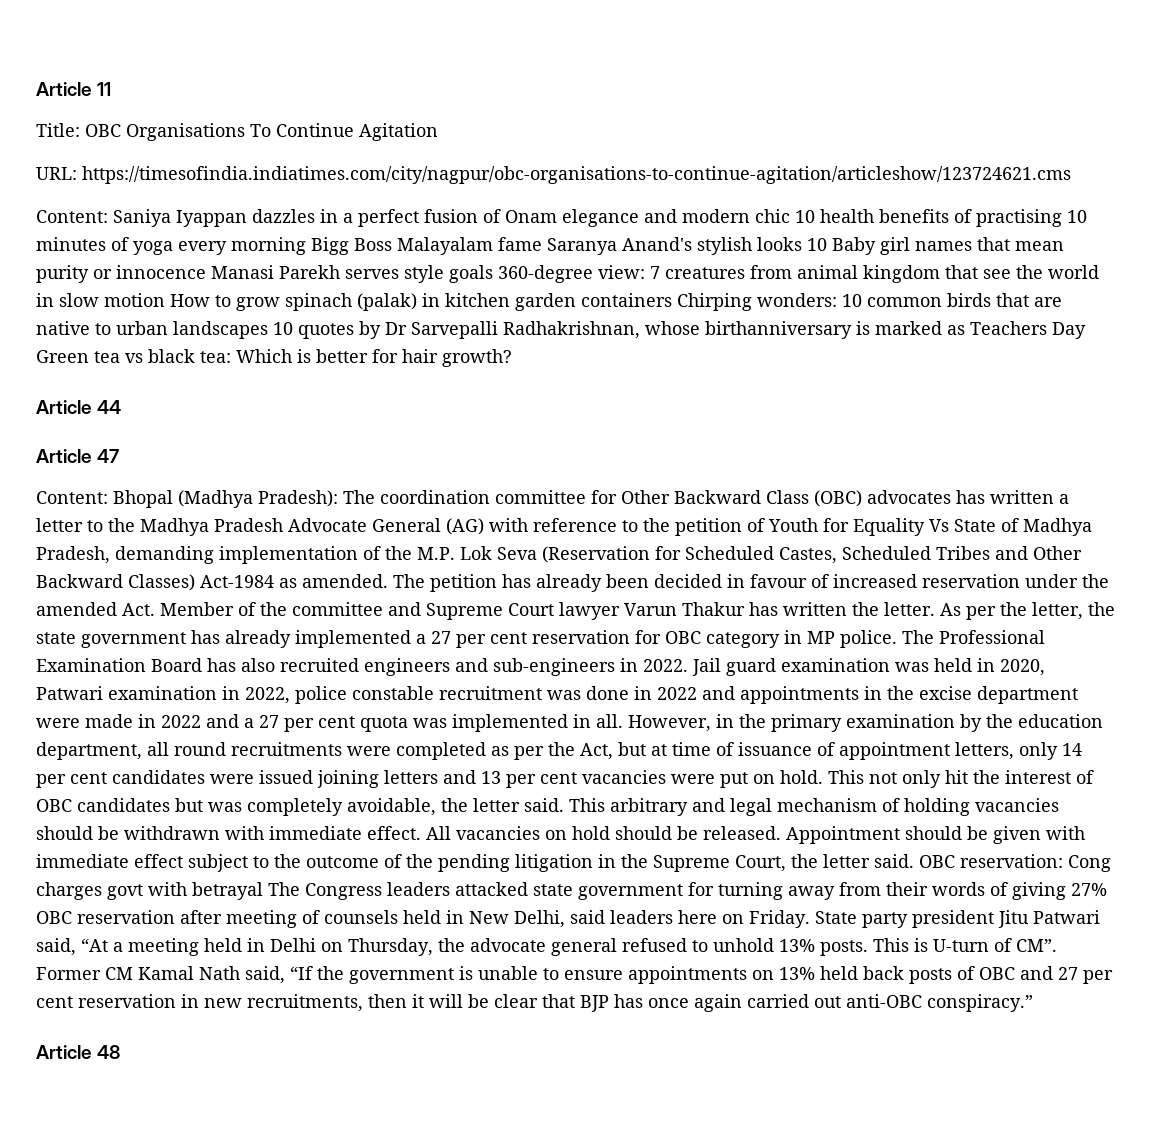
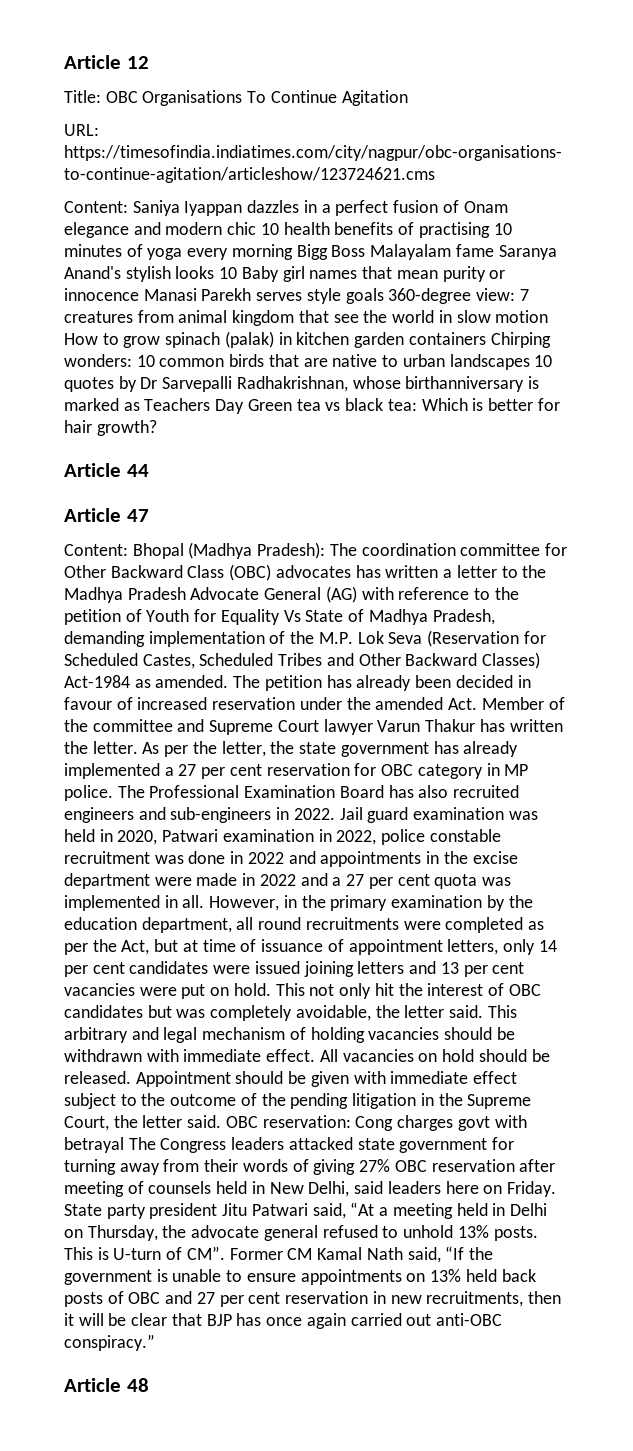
- Article 11
+ Article 12

